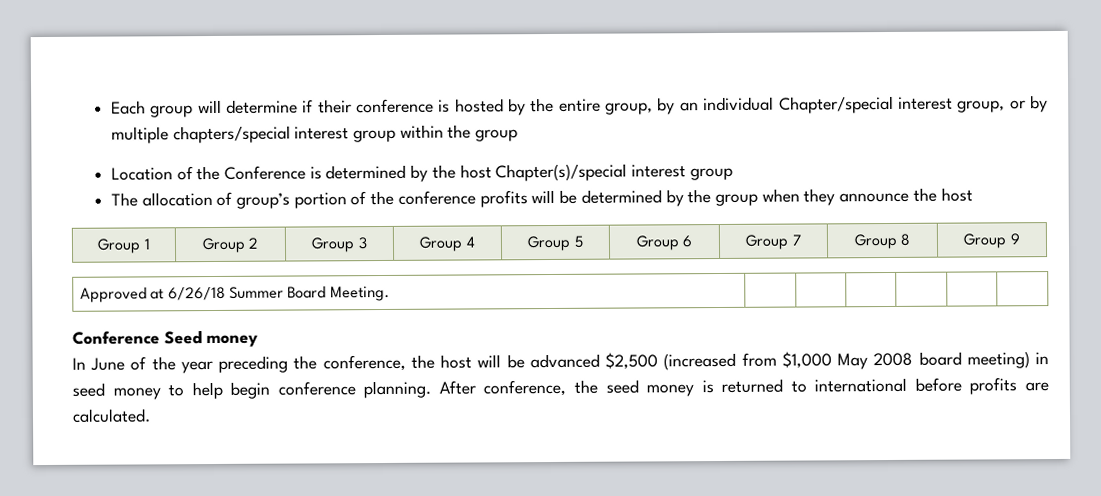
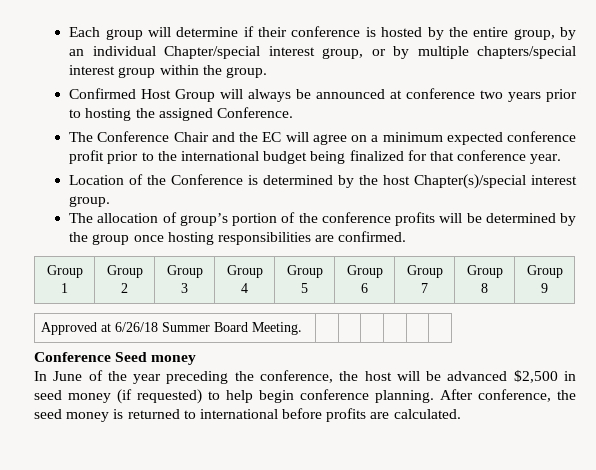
- Each group will determine if their conference is hosted by the entire group, by an individual Chapter/special interest group, or by multiple chapters/special interest group within the group
+ Each group will determine if their conference is hosted by the entire group, by an individual Chapter/special interest group, or by multiple chapters/special interest group within the group.
+ Confirmed Host Group will always be announced at conference two years prior to hosting the assigned Conference.
+ The Conference Chair and the EC will agree on a minimum expected conference profit prior to the international budget being finalized for that conference year.
- Location of the Conference is determined by the host Chapter(s)/special interest group
+ Location of the Conference is determined by the host Chapter(s)/special interest group.
- The allocation of group’s portion of the conference profits will be determined by the group when they announce the host
+ The allocation of group’s portion of the conference profits will be determined by the group once hosting responsibilities are confirmed.
- In June of the year preceding the conference, the host will be advanced $2,500 (increased from $1,000 May 2008 board meeting) in seed money to help begin conference planning.
+ In June of the year preceding the conference, the host will be advanced $2,500 in seed money (if requested) to help begin conference planning.

